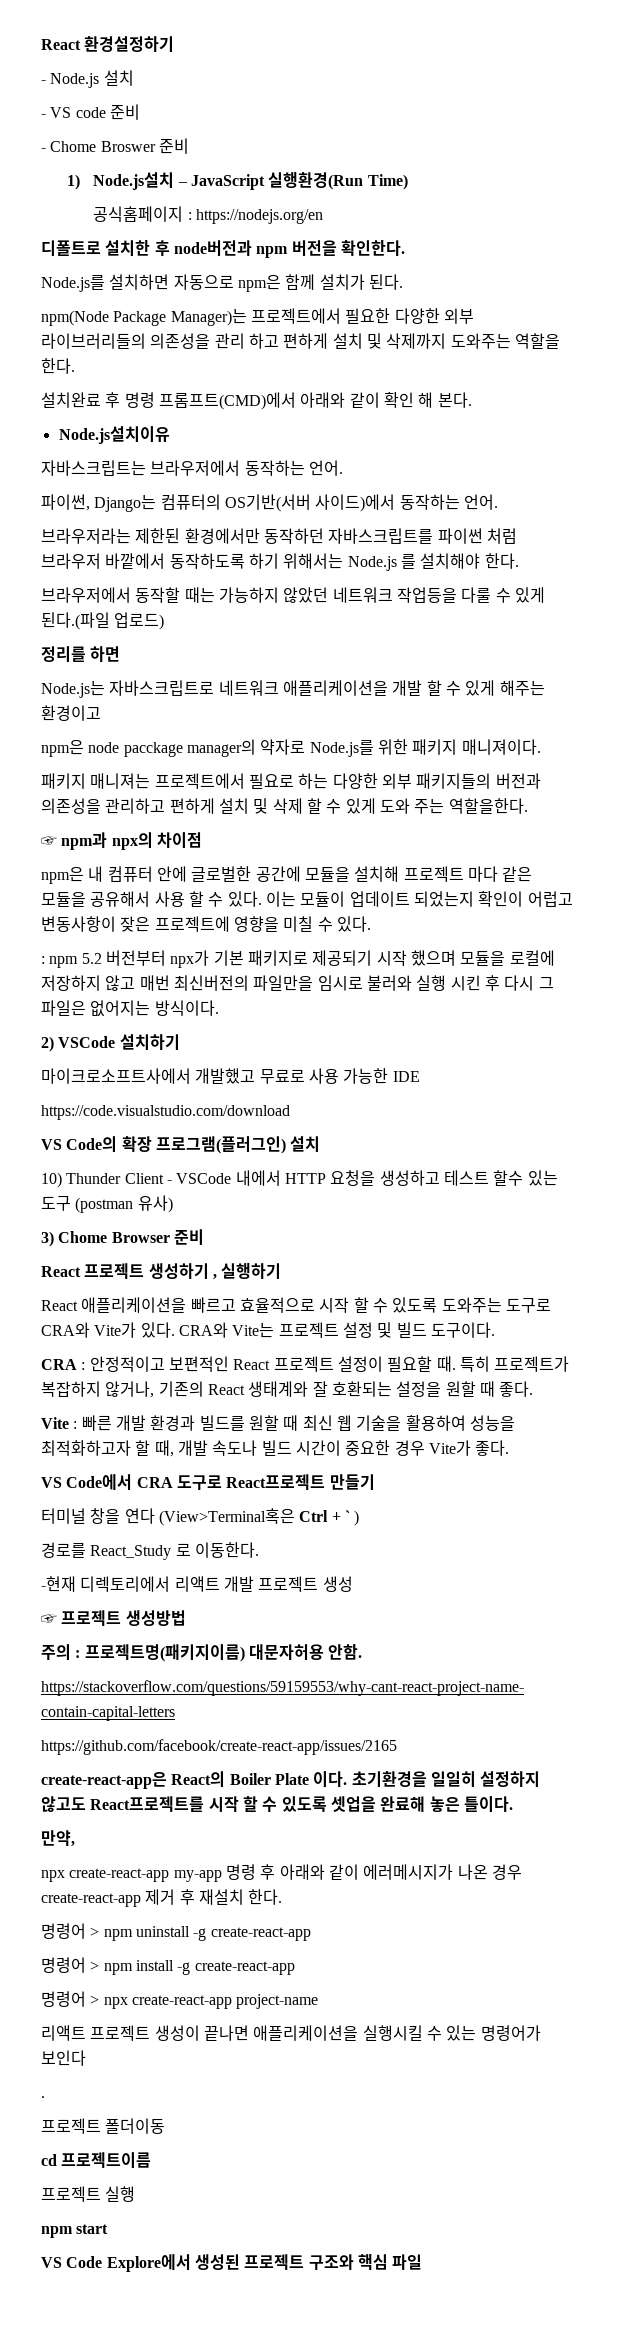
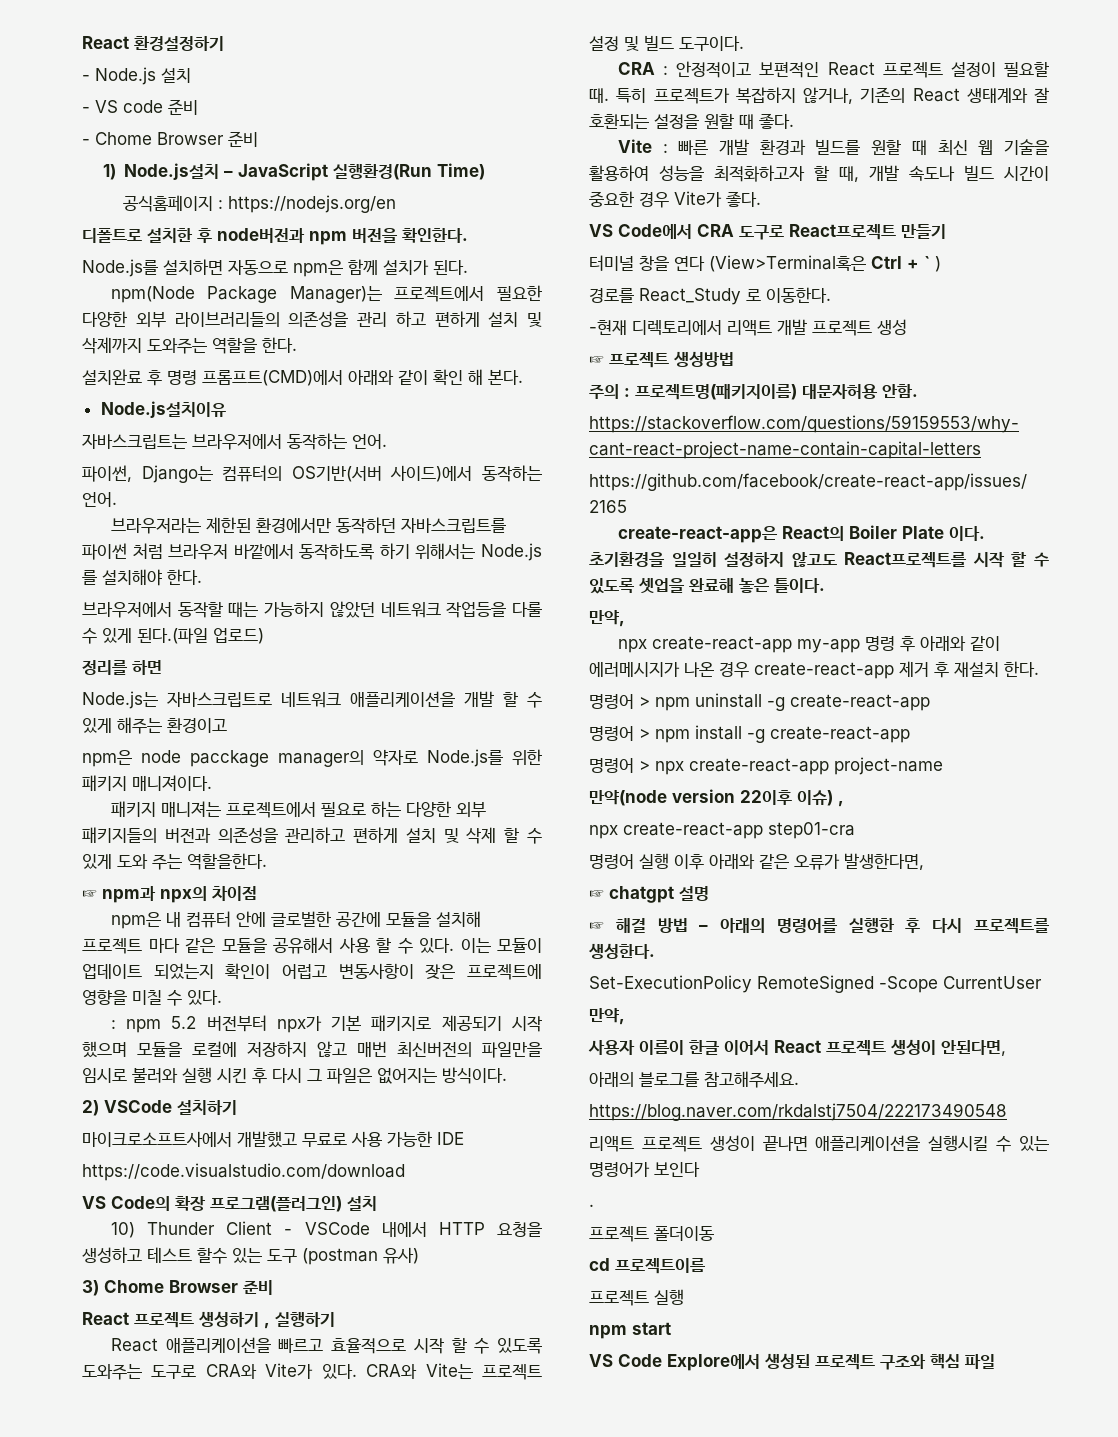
- - Chome Broswer 준비
+ - Chome Browser 준비
+ 만약(node version 22이후 이슈) ,
+ npx create-react-app step01-cra
+ 명령어 실행 이후 아래와 같은 오류가 발생한다면,
+ ☞ chatgpt 설명
+ ☞ 해결 방법 – 아래의 명령어를 실행한 후 다시 프로젝트를 생성한다.
+ Set-ExecutionPolicy RemoteSigned -Scope CurrentUser
+ 만약,
+ 사용자 이름이 한글 이어서 React 프로젝트 생성이 안된다면,
+ 아래의 블로그를 참고해주세요.
+ https://blog.naver.com/rkdalstj7504/222173490548

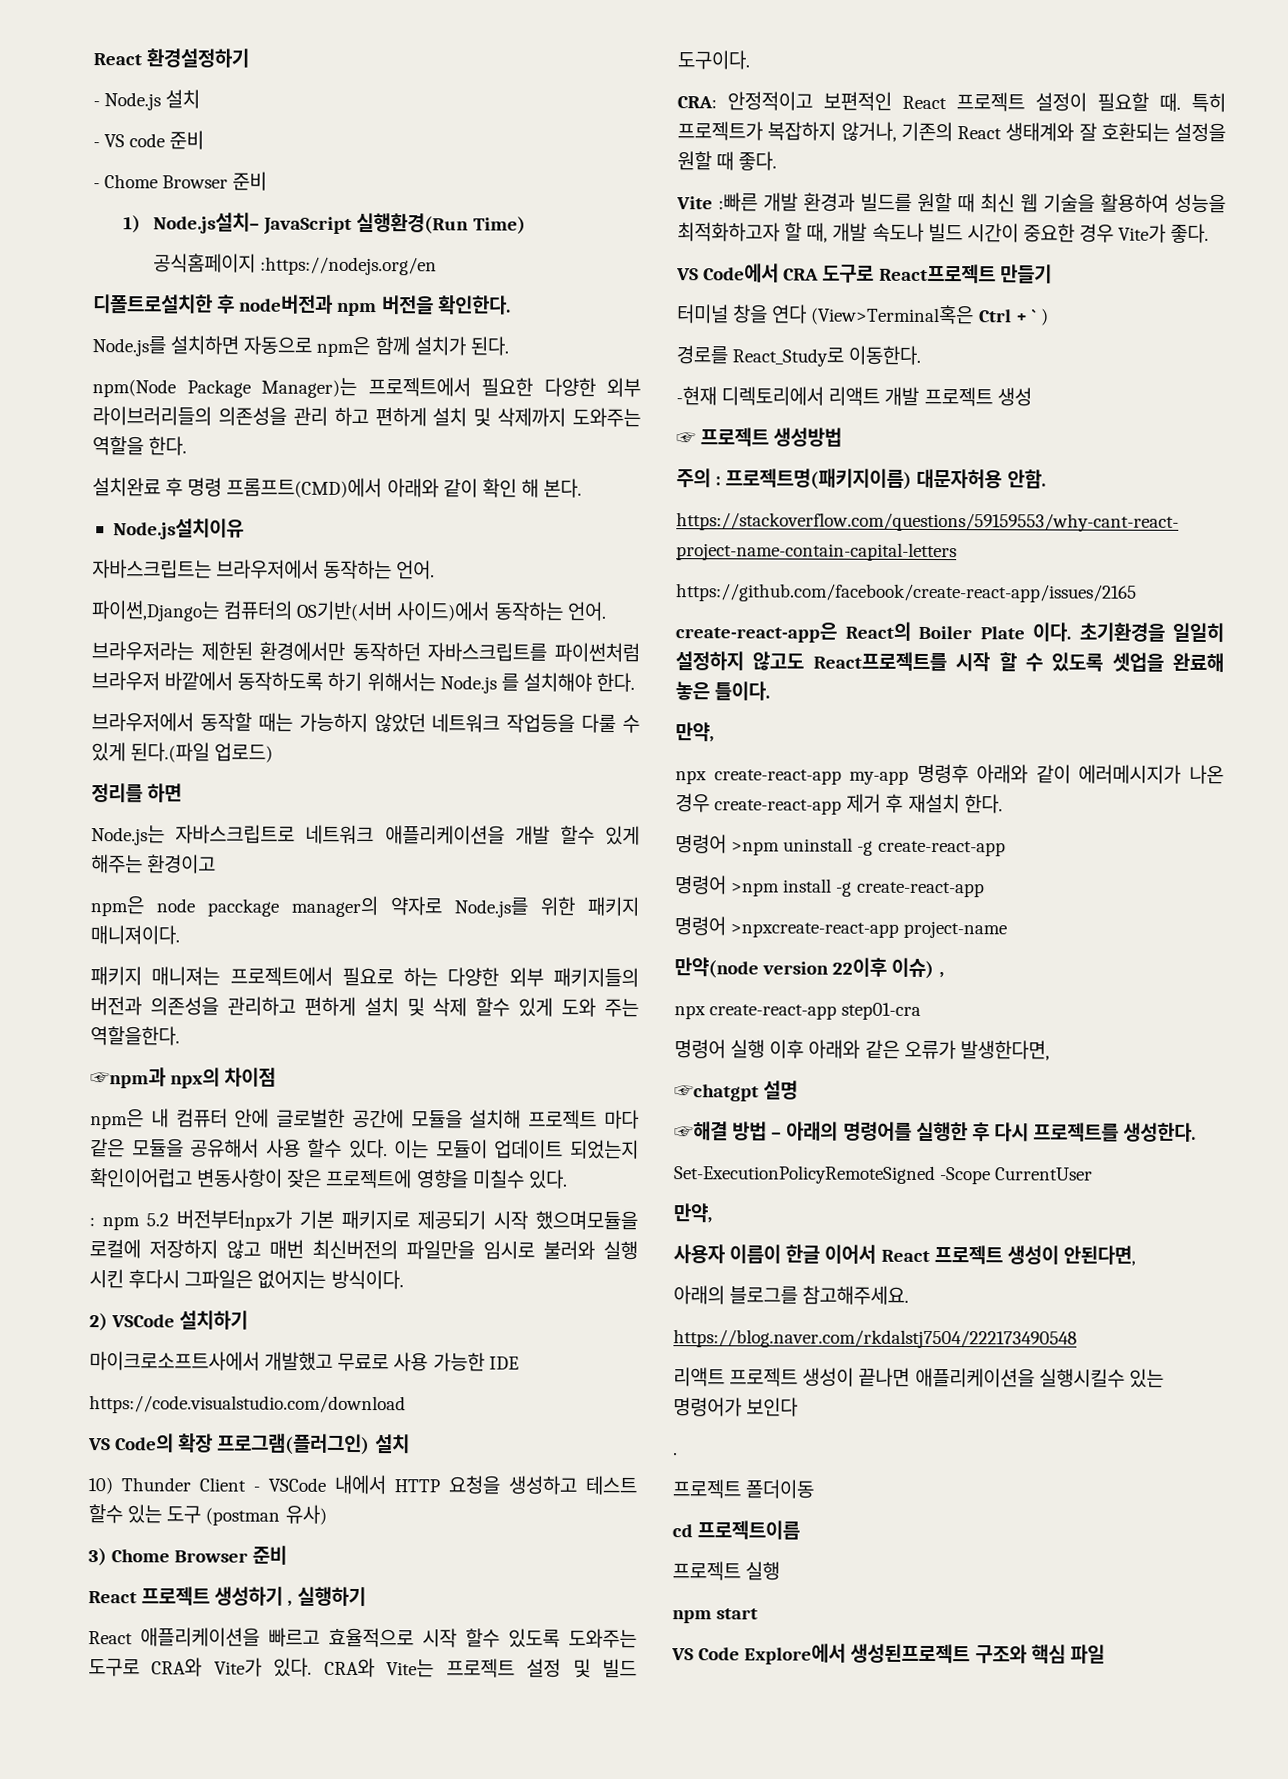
- 1) Node.js설치 – JavaScript 실행환경(Run Time)
+ 1) Node.js설치– JavaScript 실행환경(Run Time)
- 공식홈페이지 : https://nodejs.org/en
- 디폴트로 설치한 후 node버전과 npm 버전을 확인한다.
+ 공식홈페이지 :https://nodejs.org/en
+ 디폴트로설치한 후 node버전과 npm 버전을 확인한다.
- 파이썬, Django는 컴퓨터의 OS기반(서버 사이드)에서 동작하는 언어.
+ 파이썬,Django는 컴퓨터의 OS기반(서버 사이드)에서 동작하는 언어.
- 브라우저라는 제한된 환경에서만 동작하던 자바스크립트를 파이썬 처럼 브라우저 바깥에서 동작하도록 하기 위해서는 Node.js 를 설치해야 한다.
+ 브라우저라는 제한된 환경에서만 동작하던 자바스크립트를 파이썬처럼 브라우저 바깥에서 동작하도록 하기 위해서는 Node.js 를 설치해야 한다.
- Node.js는 자바스크립트로 네트워크 애플리케이션을 개발 할 수 있게 해주는 환경이고
+ Node.js는 자바스크립트로 네트워크 애플리케이션을 개발 할수 있게 해주는 환경이고
- 패키지 매니져는 프로젝트에서 필요로 하는 다양한 외부 패키지들의 버전과 의존성을 관리하고 편하게 설치 및 삭제 할 수 있게 도와 주는 역할을한다.
+ 패키지 매니져는 프로젝트에서 필요로 하는 다양한 외부 패키지들의 버전과 의존성을 관리하고 편하게 설치 및 삭제 할수 있게 도와 주는 역할을한다.
- ☞ npm과 npx의 차이점
+ ☞npm과 npx의 차이점
- npm은 내 컴퓨터 안에 글로벌한 공간에 모듈을 설치해 프로젝트 마다 같은 모듈을 공유해서 사용 할 수 있다.
+ npm은 내 컴퓨터 안에 글로벌한 공간에 모듈을 설치해 프로젝트 마다 같은 모듈을 공유해서 사용 할수 있다.
- 이는 모듈이 업데이트 되었는지 확인이 어럽고 변동사항이 잦은 프로젝트에 영향을 미칠 수 있다.
+ 이는 모듈이 업데이트 되었는지 확인이어럽고 변동사항이 잦은 프로젝트에 영향을 미칠수 있다.
- : npm 5.2 버전부터 npx가 기본 패키지로 제공되기 시작 했으며 모듈을 로컬에 저장하지 않고 매번 최신버전의 파일만을 임시로 불러와 실행 시킨 후 다시 그 파일은 없어지는 방식이다.
+ : npm 5.2 버전부터npx가 기본 패키지로 제공되기 시작 했으며모듈을 로컬에 저장하지 않고 매번 최신버전의 파일만을 임시로 불러와 실행 시킨 후다시 그파일은 없어지는 방식이다.
- React 애플리케이션을 빠르고 효율적으로 시작 할 수 있도록 도와주는 도구로 CRA와 Vite가 있다.
+ React 애플리케이션을 빠르고 효율적으로 시작 할수 있도록 도와주는 도구로 CRA와 Vite가 있다.
- CRA : 안정적이고 보편적인 React 프로젝트 설정이 필요할 때.
+ CRA: 안정적이고 보편적인 React 프로젝트 설정이 필요할 때.
- Vite : 빠른 개발 환경과 빌드를 원할 때 최신 웹 기술을 활용하여 성능을 최적화하고자 할 때, 개발 속도나 빌드 시간이 중요한 경우 Vite가 좋다.
+ Vite :빠른 개발 환경과 빌드를 원할 때 최신 웹 기술을 활용하여 성능을 최적화하고자 할 때, 개발 속도나 빌드 시간이 중요한 경우 Vite가 좋다.
- 경로를 React_Study 로 이동한다.
+ 경로를 React_Study로 이동한다.
- npx create-react-app my-app 명령 후 아래와 같이 에러메시지가 나온 경우 create-react-app 제거 후 재설치 한다.
+ npx create-react-app my-app 명령후 아래와 같이 에러메시지가 나온 경우 create-react-app 제거 후 재설치 한다.
- 명령어 > npm uninstall -g create-react-app
+ 명령어 >npm uninstall -g create-react-app
- 명령어 > npm install -g create-react-app
+ 명령어 >npm install -g create-react-app
- 명령어 > npx create-react-app project-name
+ 명령어 >npxcreate-react-app project-name
- ☞ chatgpt 설명
+ ☞chatgpt 설명
- ☞ 해결 방법 – 아래의 명령어를 실행한 후 다시 프로젝트를 생성한다.
+ ☞해결 방법 – 아래의 명령어를 실행한 후 다시 프로젝트를 생성한다.
- Set-ExecutionPolicy RemoteSigned -Scope CurrentUser
+ Set-ExecutionPolicyRemoteSigned -Scope CurrentUser
- 리액트 프로젝트 생성이 끝나면 애플리케이션을 실행시킬 수 있는 명령어가 보인다
+ 리액트 프로젝트 생성이 끝나면 애플리케이션을 실행시킬수 있는 명령어가 보인다
- VS Code Explore에서 생성된 프로젝트 구조와 핵심 파일
+ VS Code Explore에서 생성된프로젝트 구조와 핵심 파일

